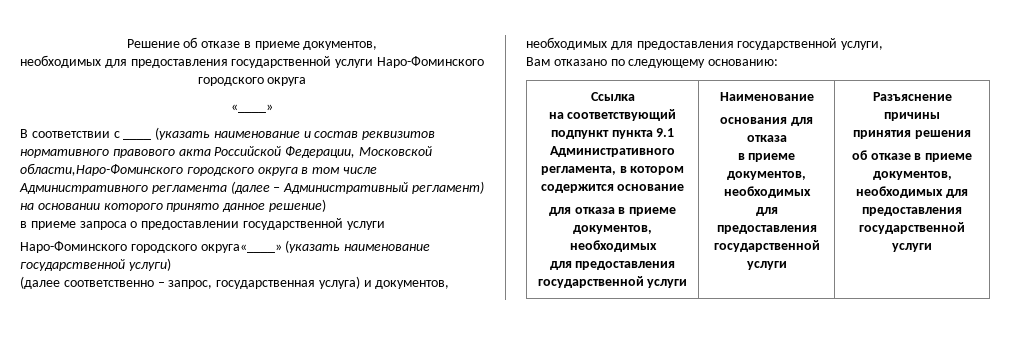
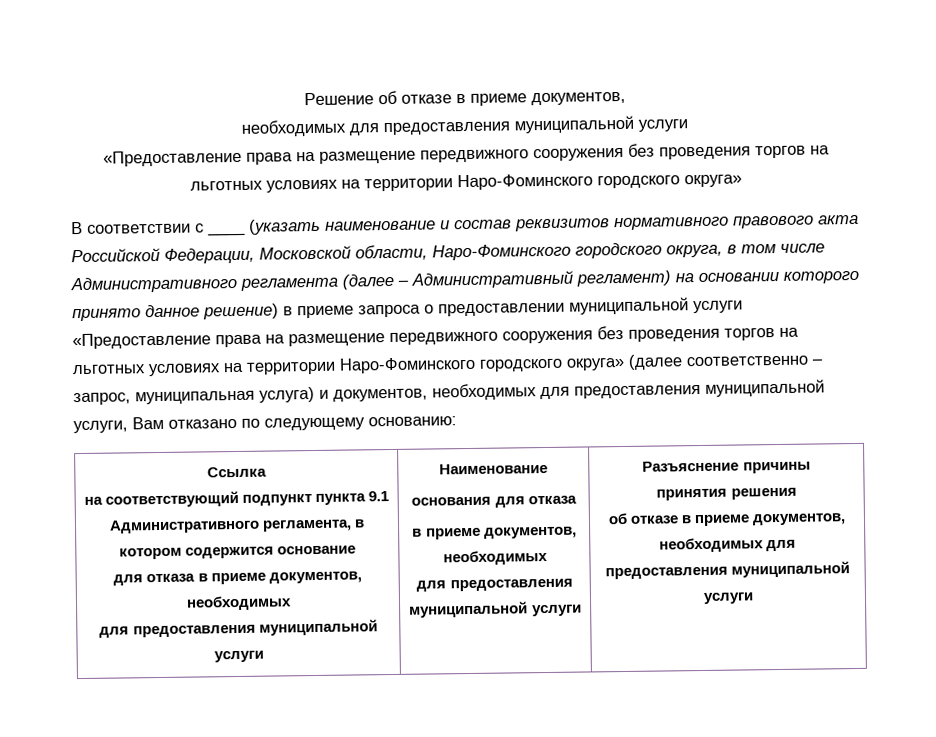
  Решение об отказе в приеме документов,
- необходимых для предоставления государственной услуги Наро-Фоминского городского округа
- «____»
+ необходимых для предоставления муниципальной услуги
+ «Предоставление права на размещение передвижного сооружения без проведения торгов на льготных условиях на территории Наро-Фоминского городского округа»
- В соответствии с ____ (указать наименование и состав реквизитов нормативного правового акта Российской Федерации, Московской области,Наро-Фоминского городского округа в том числе Административного регламента (далее – Административный регламент) на основании которого принято данное решение)
- в приеме запроса о предоставлении государственной услуги
- Наро-Фоминского городского округа«____» (указать наименование государственной услуги)
- (далее соответственно – запрос, государственная услуга) и документов, необходимых для предоставления государственной услуги,
- Вам отказано по следующему основанию:
+ В соответствии с ____ (указать наименование и состав реквизитов нормативного правового акта Российской Федерации, Московской области, Наро-Фоминского городского округа, в том числе Административного регламента (далее – Административный регламент) на основании которого принято данное решение) в приеме запроса о предоставлении муниципальной услуги «Предоставление права на размещение передвижного сооружения без проведения торгов на льготных условиях на территории Наро-Фоминского городского округа» (далее соответственно – запрос, муниципальная услуга) и документов, необходимых для предоставления муниципальной услуги, Вам отказано по следующему основанию:
  для отказа в приеме документов, необходимых
- для предоставления государственной услуги
+ для предоставления муниципальной услуги
  основания для отказа
  в приеме документов, необходимых
- для предоставления государственной услуги
+ для предоставления муниципальной услуги
- об отказе в приеме документов, необходимых для предоставления государственной услуги
+ об отказе в приеме документов, необходимых для предоставления муниципальной услуги

